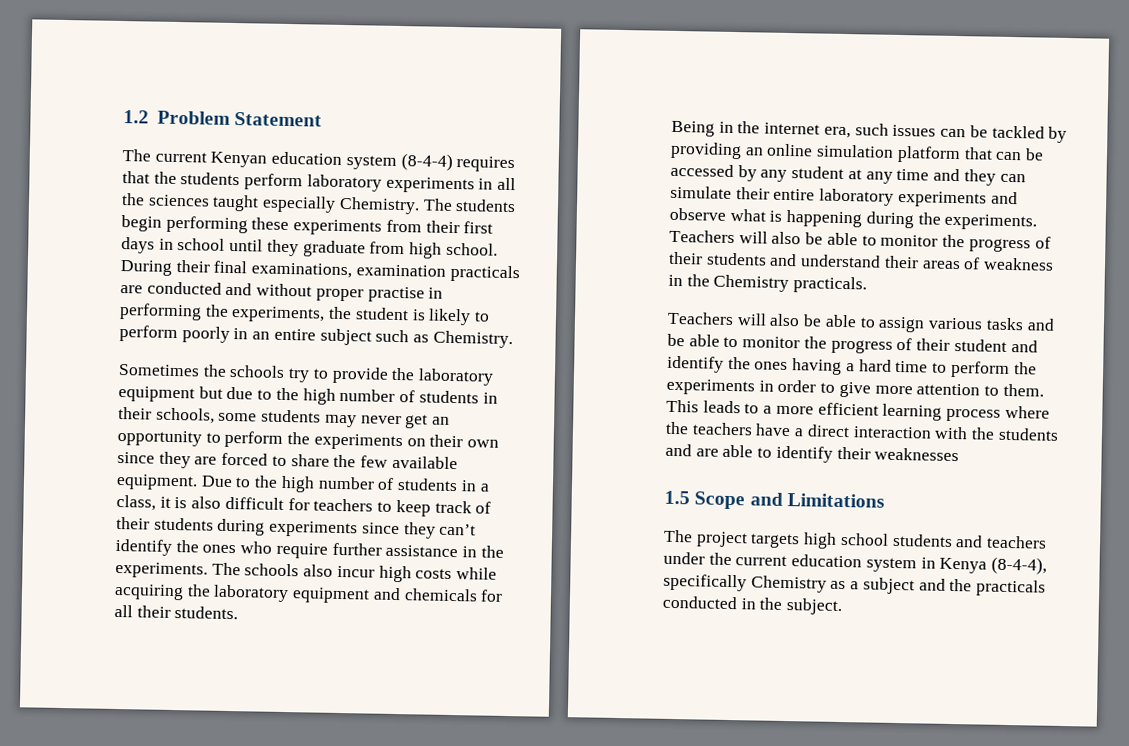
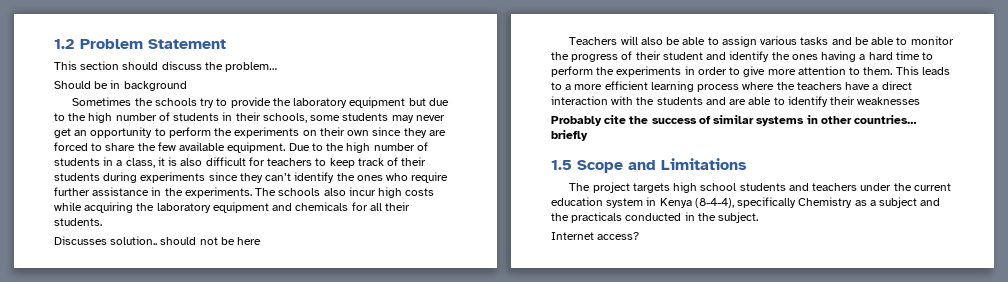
- The current Kenyan education system (8-4-4) requires that the students perform laboratory experiments in all the sciences taught especially Chemistry. The students begin performing these experiments from their first days in school until they graduate from high school. During their final examinations, examination practicals are conducted and without proper practise in performing the experiments, the student is likely to perform poorly in an entire subject such as Chemistry.
+ This section should discuss the problem…
+ Should be in background
- Being in the internet era, such issues can be tackled by providing an online simulation platform that can be accessed by any student at any time and they can simulate their entire laboratory experiments and observe what is happening during the experiments. Teachers will also be able to monitor the progress of their students and understand their areas of weakness in the Chemistry practicals.
+ Discusses solution.. should not be here
+ Probably cite the success of similar systems in other countries… briefly
+ Internet access?

